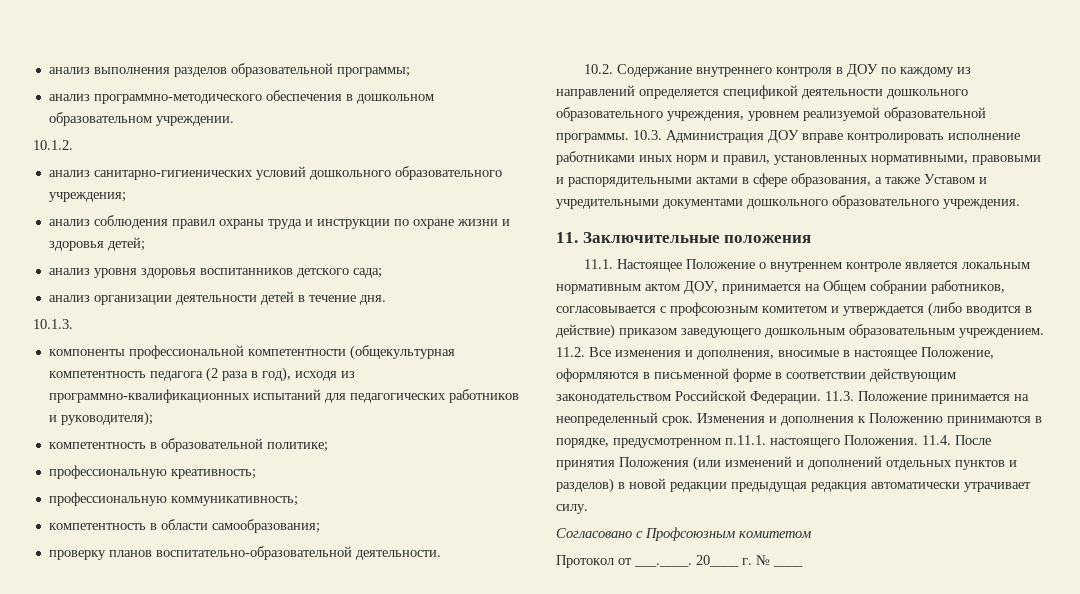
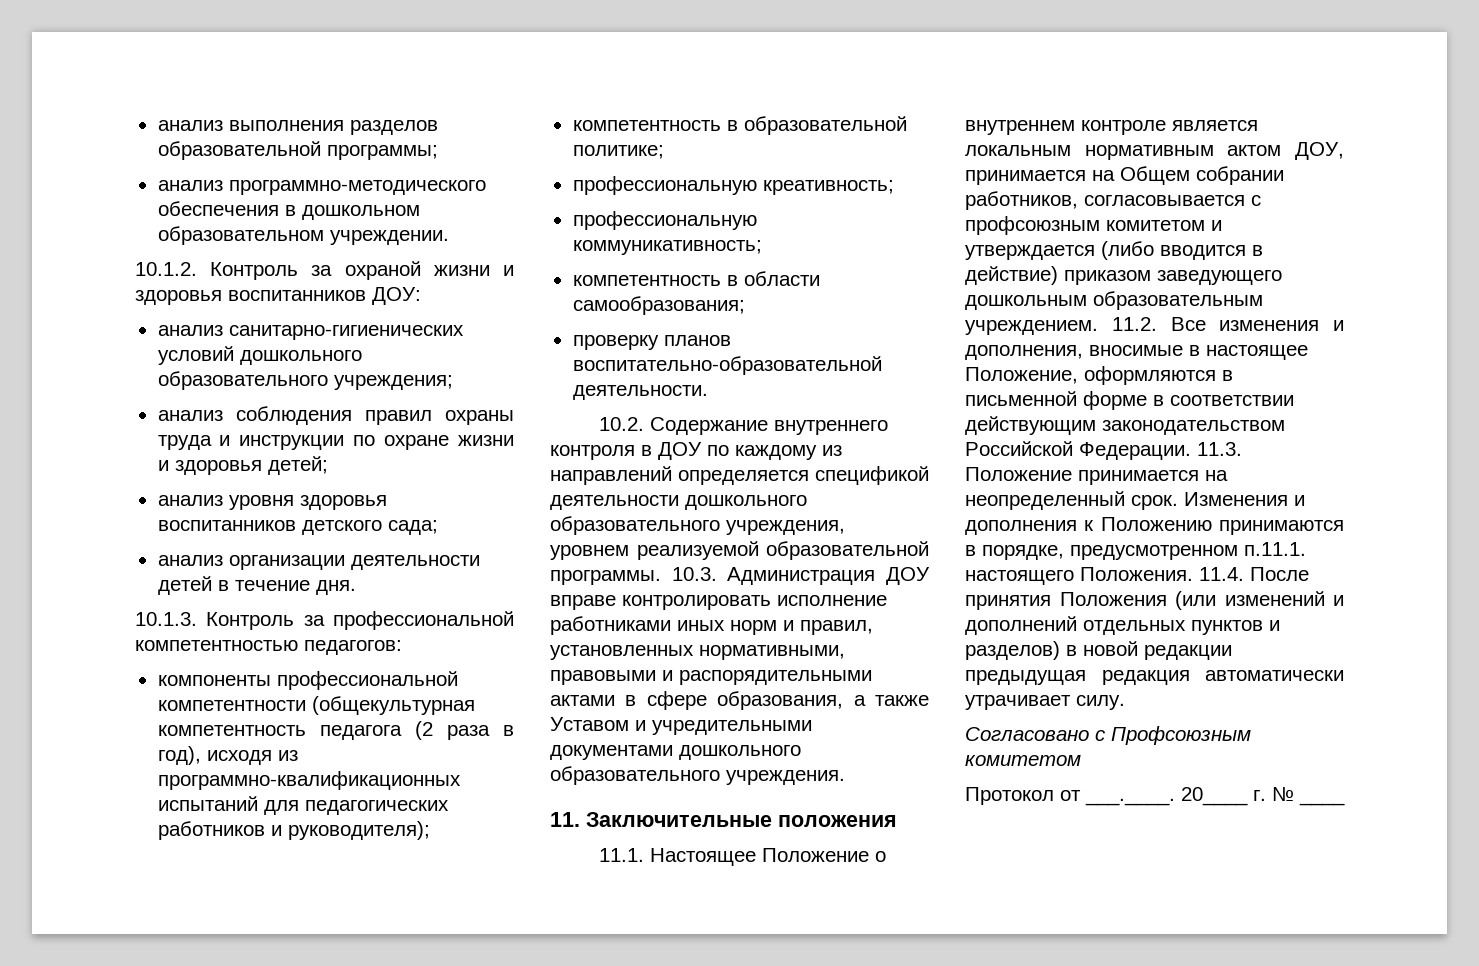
- 10.1.2.
+ 10.1.2. Контроль за охраной жизни и здоровья воспитанников ДОУ:
- 10.1.3.
+ 10.1.3. Контроль за профессиональной компетентностью педагогов:

